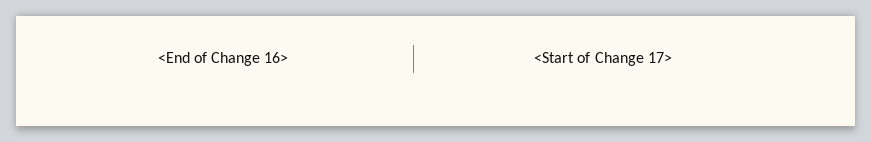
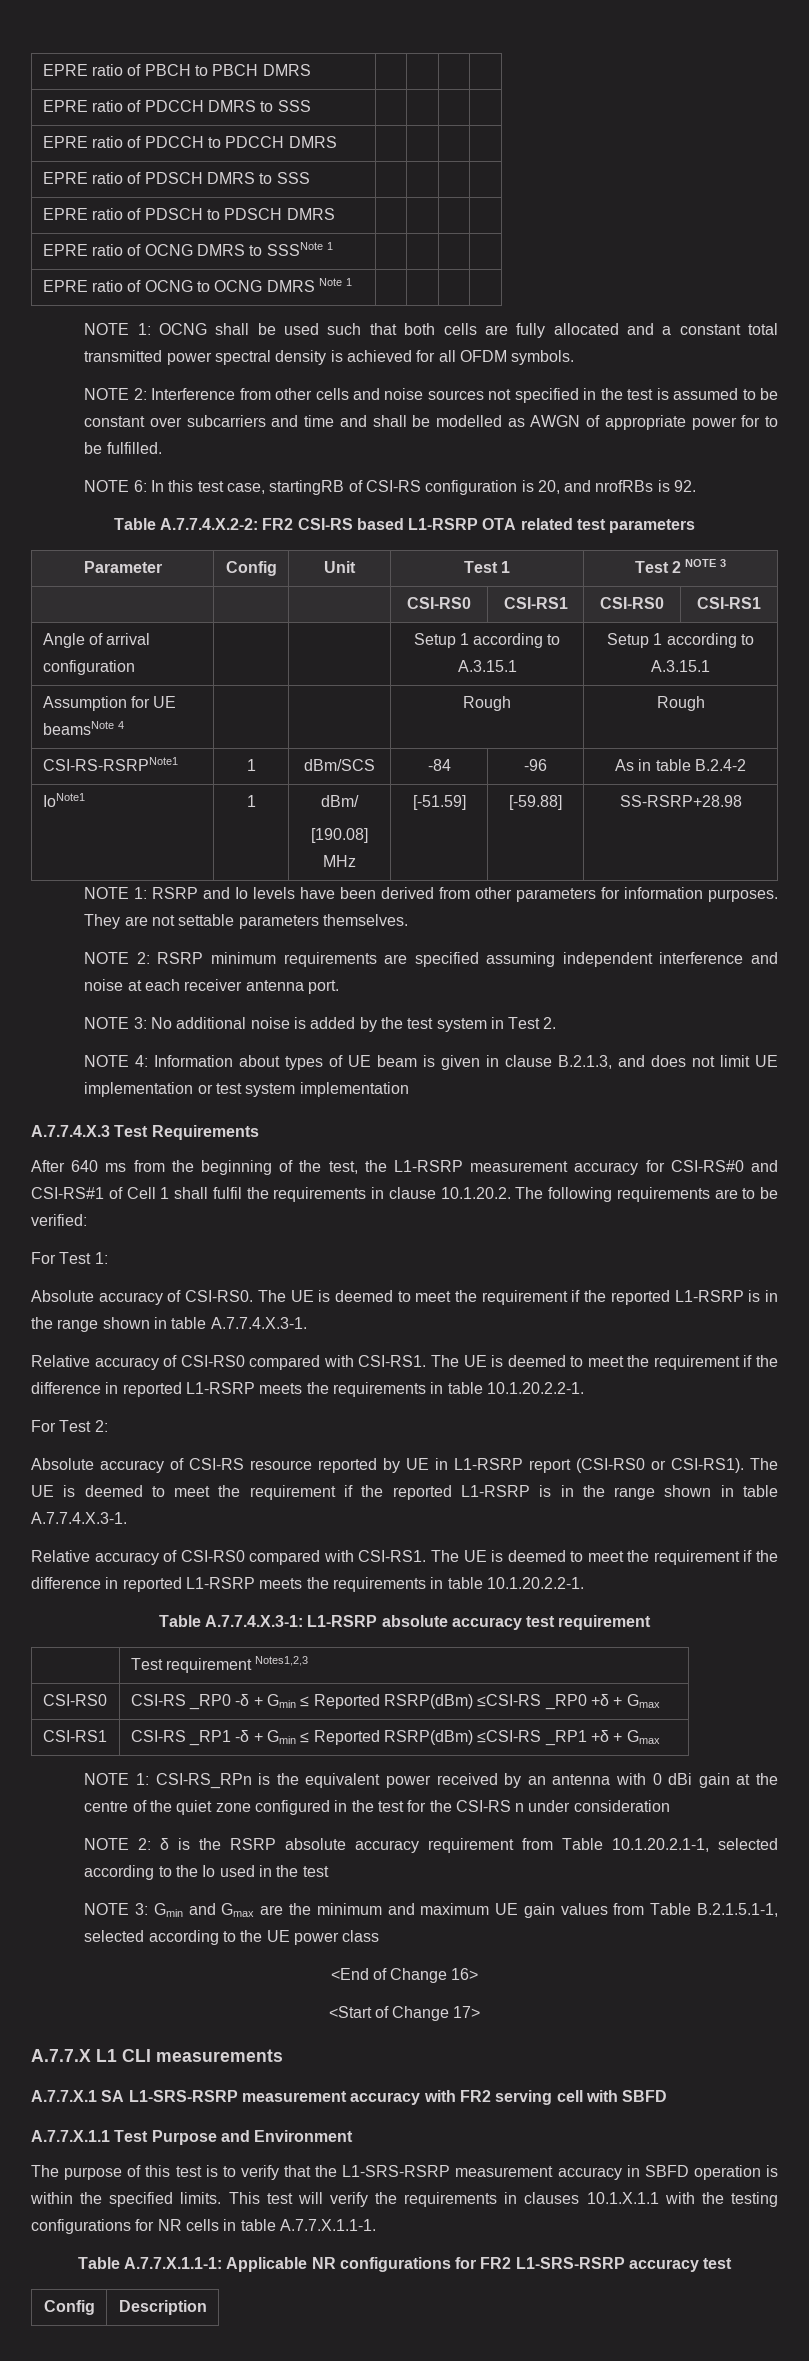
+ EPRE ratio of PBCH to PBCH DMRS | | | |
+ EPRE ratio of PDCCH DMRS to SSS | | | |
+ EPRE ratio of PDCCH to PDCCH DMRS | | | |
+ EPRE ratio of PDSCH DMRS to SSS | | | |
+ EPRE ratio of PDSCH to PDSCH DMRS | | | |
+ EPRE ratio of OCNG DMRS to SSSNote 1 | | | |
+ EPRE ratio of OCNG to OCNG DMRS Note 1 | | | |
+ NOTE 1: OCNG shall be used such that both cells are fully allocated and a constant total transmitted power spectral density is achieved for all OFDM symbols.
+ NOTE 2: Interference from other cells and noise sources not specified in the test is assumed to be constant over subcarriers and time and shall be modelled as AWGN of appropriate power for to be fulfilled.
+ NOTE 6: In this test case, startingRB of CSI-RS configuration is 20, and nrofRBs is 92.
+ Table A.7.7.4.X.2-2: FR2 CSI-RS based L1-RSRP OTA related test parameters
+ Parameter | Config | Unit | Test 1 | Test 2 NOTE 3
+ | | | CSI-RS0 | CSI-RS1 | CSI-RS0 | CSI-RS1
+ Angle of arrival configuration | | | Setup 1 according to A.3.15.1 | Setup 1 according to A.3.15.1
+ Assumption for UE beamsNote 4 | | | Rough | Rough
+ CSI-RS-RSRPNote1 | 1 | dBm/SCS | -84 | -96 | As in table B.2.4-2
+ IoNote1 | 1 | dBm/
+ [190.08] MHz | [-51.59] | [-59.88] | SS-RSRP+28.98
+ NOTE 1: RSRP and Io levels have been derived from other parameters for information purposes. They are not settable parameters themselves.
+ NOTE 2: RSRP minimum requirements are specified assuming independent interference and noise at each receiver antenna port.
+ NOTE 3: No additional noise is added by the test system in Test 2.
+ NOTE 4: Information about types of UE beam is given in clause B.2.1.3, and does not limit UE implementation or test system implementation
+ A.7.7.4.X.3 Test Requirements
+ After 640 ms from the beginning of the test, the L1-RSRP measurement accuracy for CSI-RS#0 and CSI-RS#1 of Cell 1 shall fulfil the requirements in clause 10.1.20.2. The following requirements are to be verified:
+ For Test 1:
+ Absolute accuracy of CSI-RS0. The UE is deemed to meet the requirement if the reported L1-RSRP is in the range shown in table A.7.7.4.X.3-1.
+ Relative accuracy of CSI-RS0 compared with CSI-RS1. The UE is deemed to meet the requirement if the difference in reported L1-RSRP meets the requirements in table 10.1.20.2.2-1.
+ For Test 2:
+ Absolute accuracy of CSI-RS resource reported by UE in L1-RSRP report (CSI-RS0 or CSI-RS1). The UE is deemed to meet the requirement if the reported L1-RSRP is in the range shown in table A.7.7.4.X.3-1.
+ Relative accuracy of CSI-RS0 compared with CSI-RS1. The UE is deemed to meet the requirement if the difference in reported L1-RSRP meets the requirements in table 10.1.20.2.2-1.
+ Table A.7.7.4.X.3-1: L1-RSRP absolute accuracy test requirement
+ | Test requirement Notes1,2,3
+ CSI-RS0 | CSI-RS _RP0 -δ + Gmin ≤ Reported RSRP(dBm) ≤CSI-RS _RP0 +δ + Gmax
+ CSI-RS1 | CSI-RS _RP1 -δ + Gmin ≤ Reported RSRP(dBm) ≤CSI-RS _RP1 +δ + Gmax
+ NOTE 1: CSI-RS_RPn is the equivalent power received by an antenna with 0 dBi gain at the centre of the quiet zone configured in the test for the CSI-RS n under consideration
+ NOTE 2: δ is the RSRP absolute accuracy requirement from Table 10.1.20.2.1-1, selected according to the Io used in the test
+ NOTE 3: Gmin and Gmax are the minimum and maximum UE gain values from Table B.2.1.5.1-1, selected according to the UE power class
+ A.7.7.X L1 CLI measurements
+ A.7.7.X.1 SA L1-SRS-RSRP measurement accuracy with FR2 serving cell with SBFD
+ A.7.7.X.1.1 Test Purpose and Environment
+ The purpose of this test is to verify that the L1-SRS-RSRP measurement accuracy in SBFD operation is within the specified limits. This test will verify the requirements in clauses 10.1.X.1.1 with the testing configurations for NR cells in table A.7.7.X.1.1-1.
+ Table A.7.7.X.1.1-1: Applicable NR configurations for FR2 L1-SRS-RSRP accuracy test
+ Config | Description

